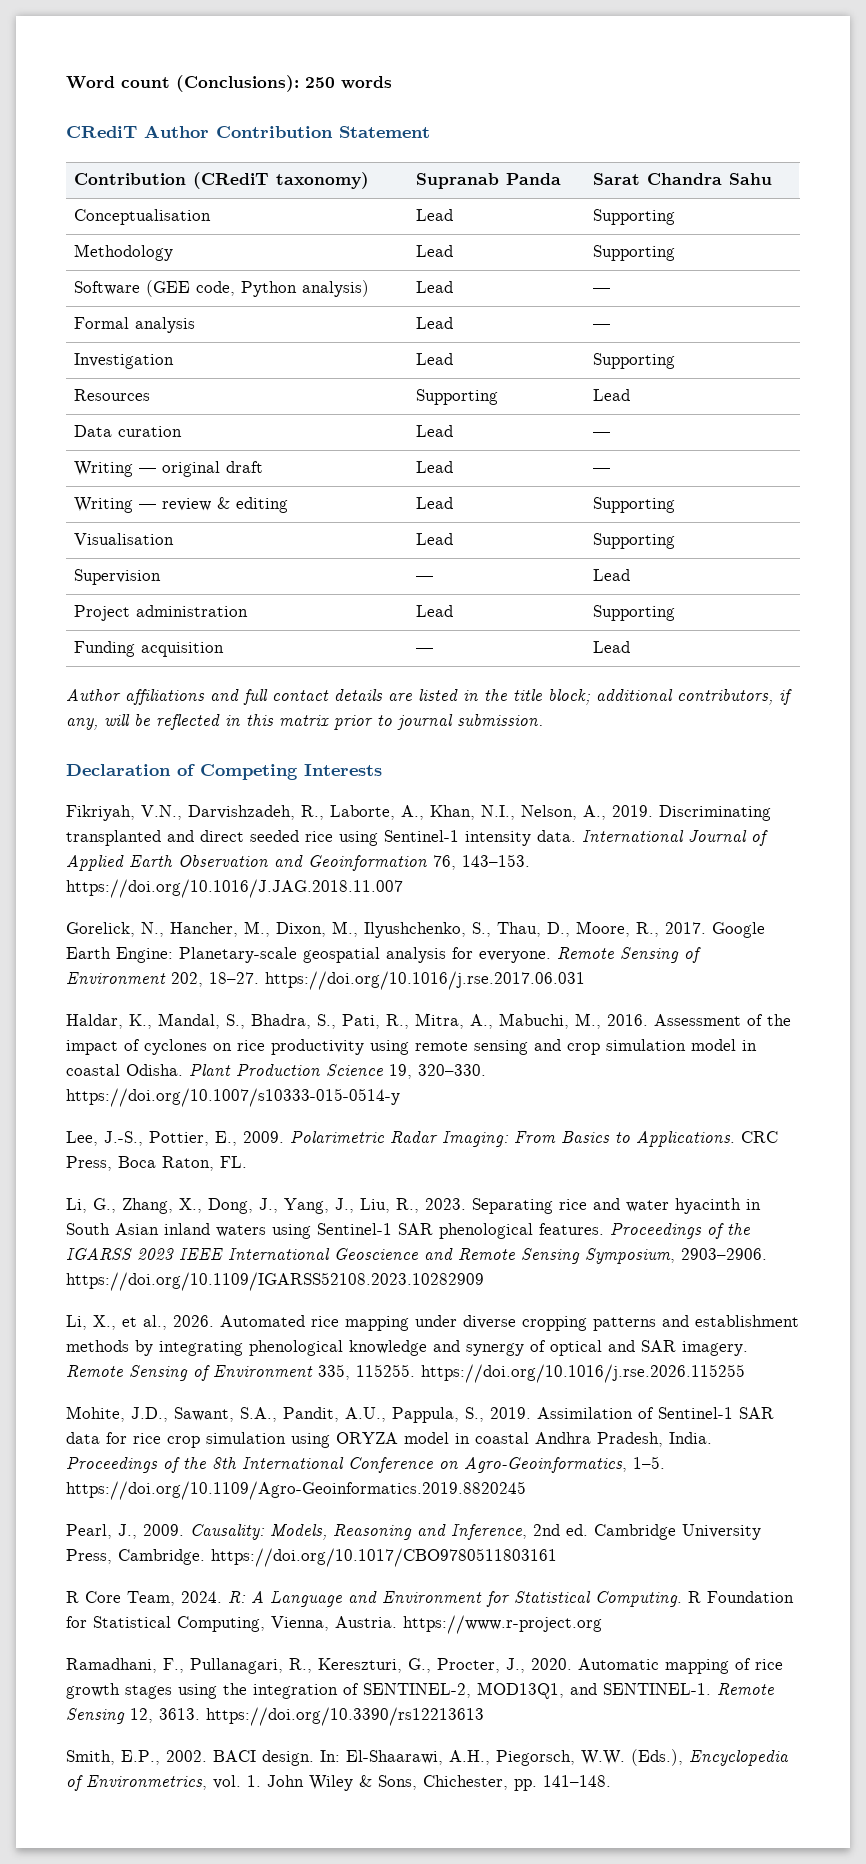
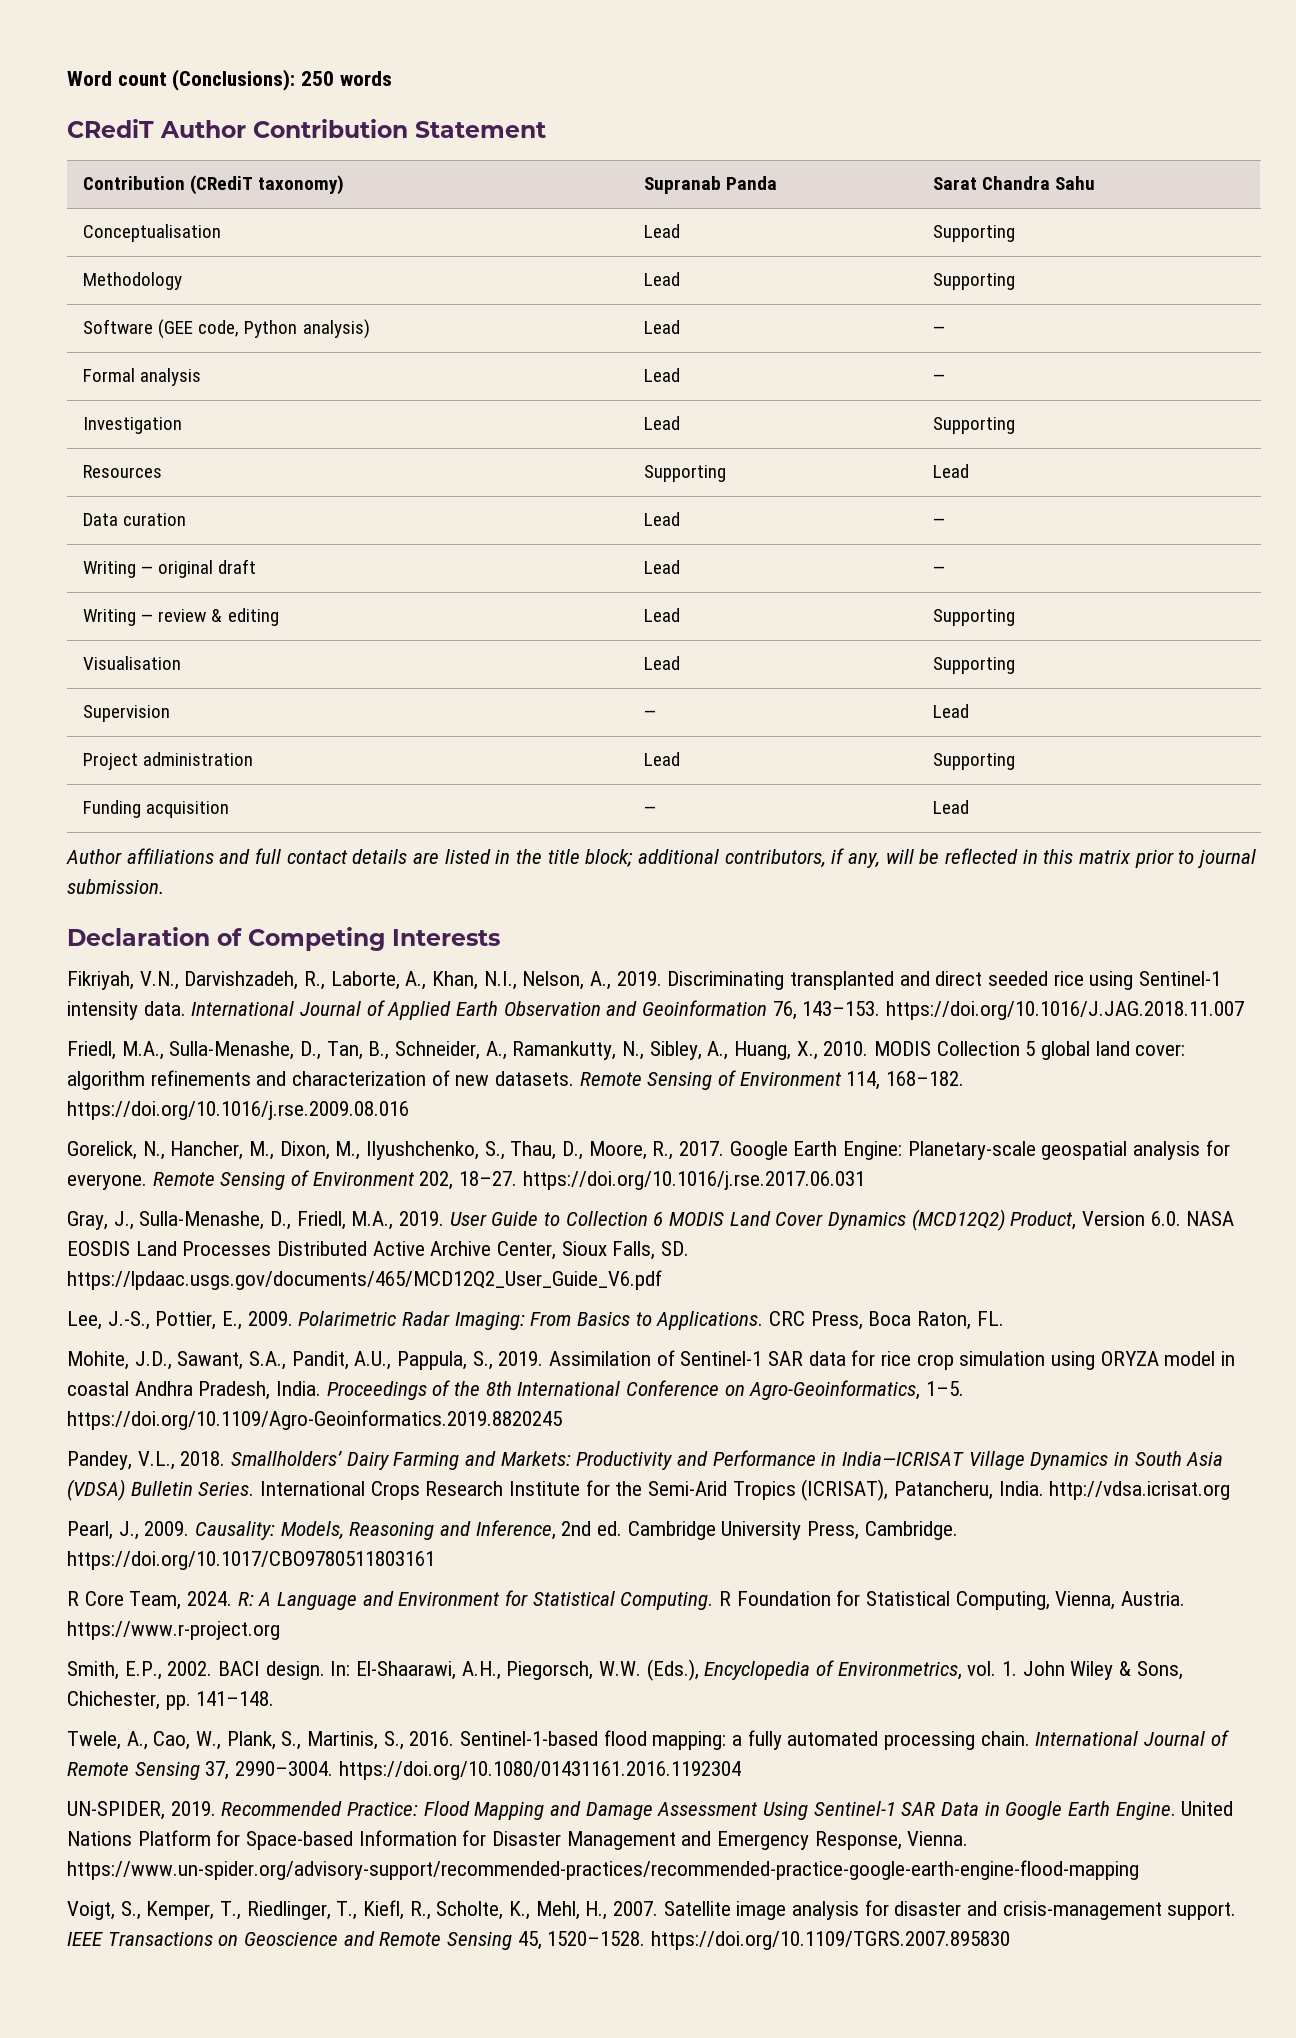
+ Friedl, M.A., Sulla-Menashe, D., Tan, B., Schneider, A., Ramankutty, N., Sibley, A., Huang, X., 2010. MODIS Collection 5 global land cover: algorithm refinements and characterization of new datasets. Remote Sensing of Environment 114, 168–182. https://doi.org/10.1016/j.rse.2009.08.016
- Haldar, K., Mandal, S., Bhadra, S., Pati, R., Mitra, A., Mabuchi, M., 2016. Assessment of the impact of cyclones on rice productivity using remote sensing and crop simulation model in coastal Odisha. Plant Production Science 19, 320–330. https://doi.org/10.1007/s10333-015-0514-y
+ Gray, J., Sulla-Menashe, D., Friedl, M.A., 2019. User Guide to Collection 6 MODIS Land Cover Dynamics (MCD12Q2) Product, Version 6.0. NASA EOSDIS Land Processes Distributed Active Archive Center, Sioux Falls, SD. https://lpdaac.usgs.gov/documents/465/MCD12Q2_User_Guide_V6.pdf
- Li, G., Zhang, X., Dong, J., Yang, J., Liu, R., 2023. Separating rice and water hyacinth in South Asian inland waters using Sentinel-1 SAR phenological features. Proceedings of the IGARSS 2023 IEEE International Geoscience and Remote Sensing Symposium, 2903–2906. https://doi.org/10.1109/IGARSS52108.2023.10282909
- Li, X., et al., 2026. Automated rice mapping under diverse cropping patterns and establishment methods by integrating phenological knowledge and synergy of optical and SAR imagery. Remote Sensing of Environment 335, 115255. https://doi.org/10.1016/j.rse.2026.115255
+ Pandey, V.L., 2018. Smallholders’ Dairy Farming and Markets: Productivity and Performance in India—ICRISAT Village Dynamics in South Asia (VDSA) Bulletin Series. International Crops Research Institute for the Semi-Arid Tropics (ICRISAT), Patancheru, India. http://vdsa.icrisat.org
- Ramadhani, F., Pullanagari, R., Kereszturi, G., Procter, J., 2020. Automatic mapping of rice growth stages using the integration of SENTINEL-2, MOD13Q1, and SENTINEL-1. Remote Sensing 12, 3613. https://doi.org/10.3390/rs12213613
+ Twele, A., Cao, W., Plank, S., Martinis, S., 2016. Sentinel-1-based flood mapping: a fully automated processing chain. International Journal of Remote Sensing 37, 2990–3004. https://doi.org/10.1080/01431161.2016.1192304
+ UN-SPIDER, 2019. Recommended Practice: Flood Mapping and Damage Assessment Using Sentinel-1 SAR Data in Google Earth Engine. United Nations Platform for Space-based Information for Disaster Management and Emergency Response, Vienna. https://www.un-spider.org/advisory-support/recommended-practices/recommended-practice-google-earth-engine-flood-mapping
+ Voigt, S., Kemper, T., Riedlinger, T., Kiefl, R., Scholte, K., Mehl, H., 2007. Satellite image analysis for disaster and crisis-management support. IEEE Transactions on Geoscience and Remote Sensing 45, 1520–1528. https://doi.org/10.1109/TGRS.2007.895830

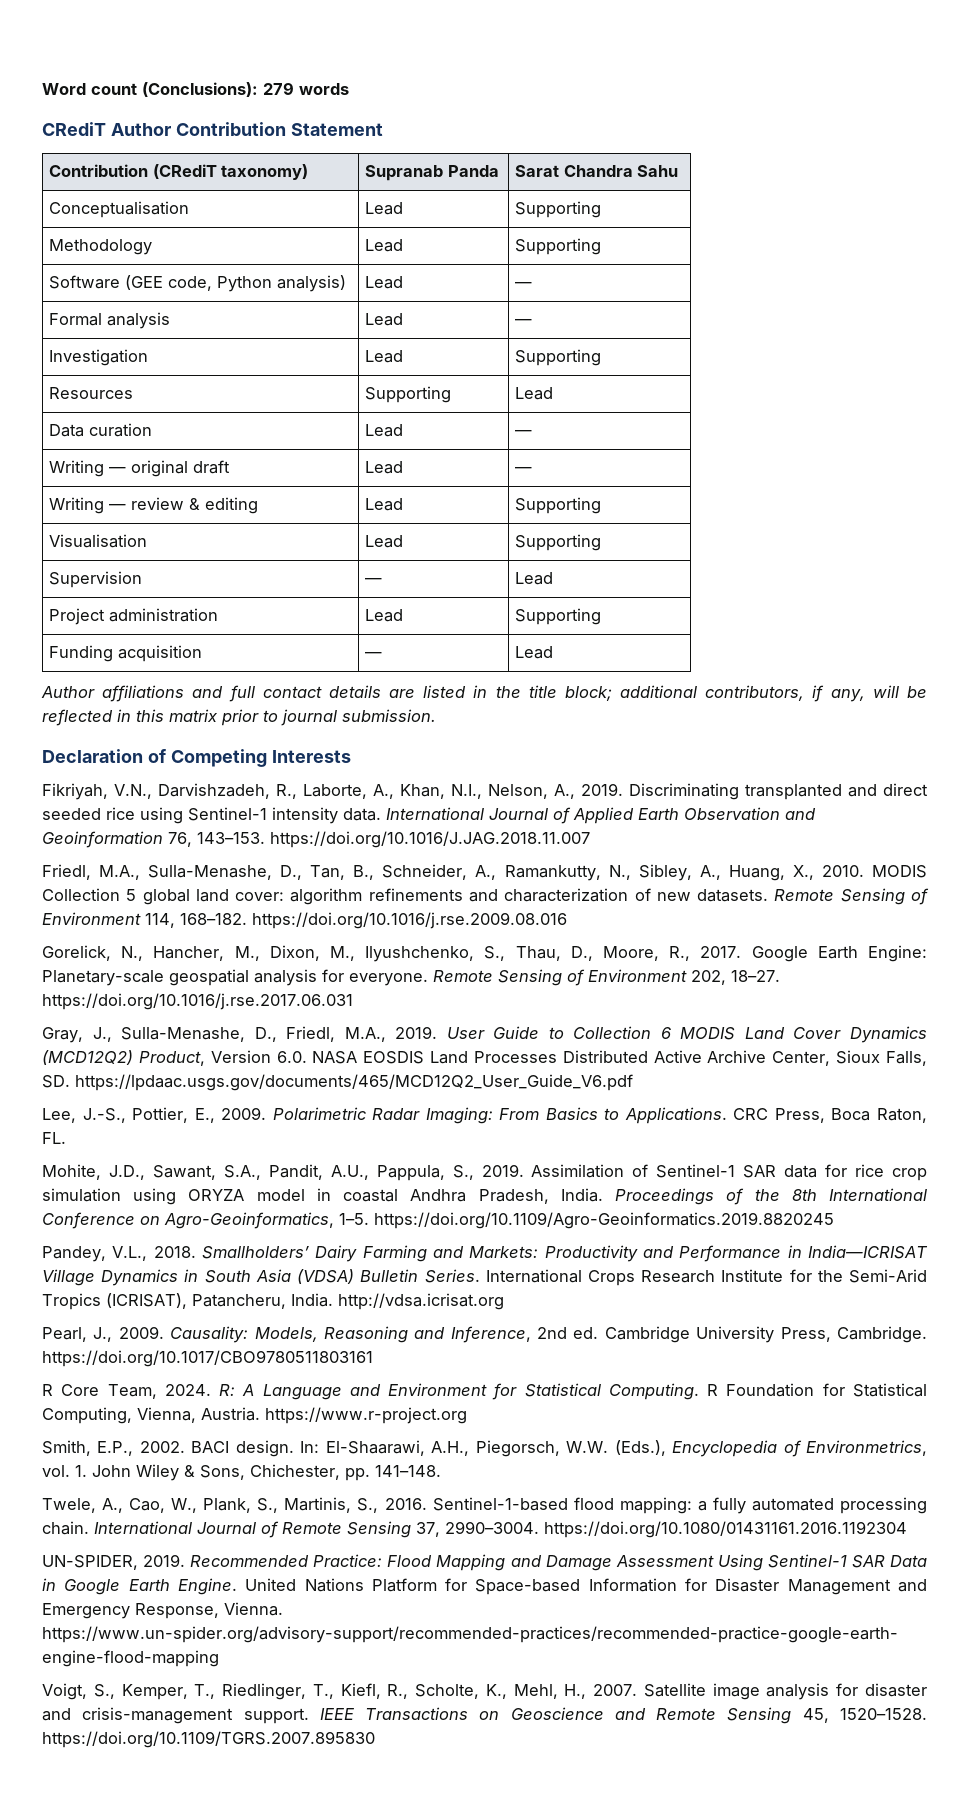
- Word count (Conclusions): 250 words
+ Word count (Conclusions): 279 words

